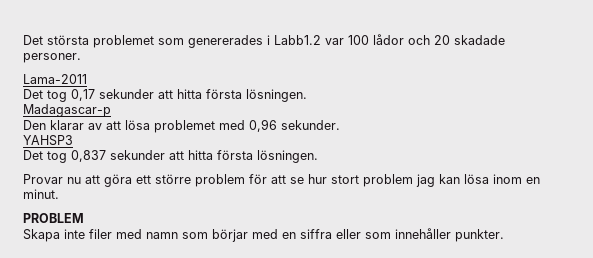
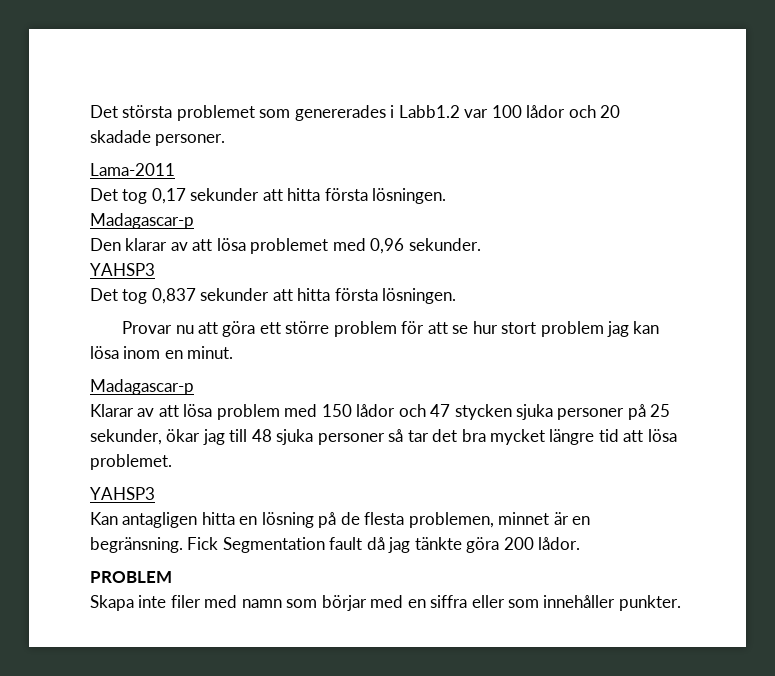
  Provar nu att göra ett större problem för att se hur stort problem jag kan lösa inom en minut.
+ Madagascar-p
+ Klarar av att lösa problem med 150 lådor och 47 stycken sjuka personer på 25 sekunder, ökar jag till 48 sjuka personer så tar det bra mycket längre tid att lösa problemet.
+ YAHSP3
+ Kan antagligen hitta en lösning på de flesta problemen, minnet är en begränsning. Fick Segmentation fault då jag tänkte göra 200 lådor.

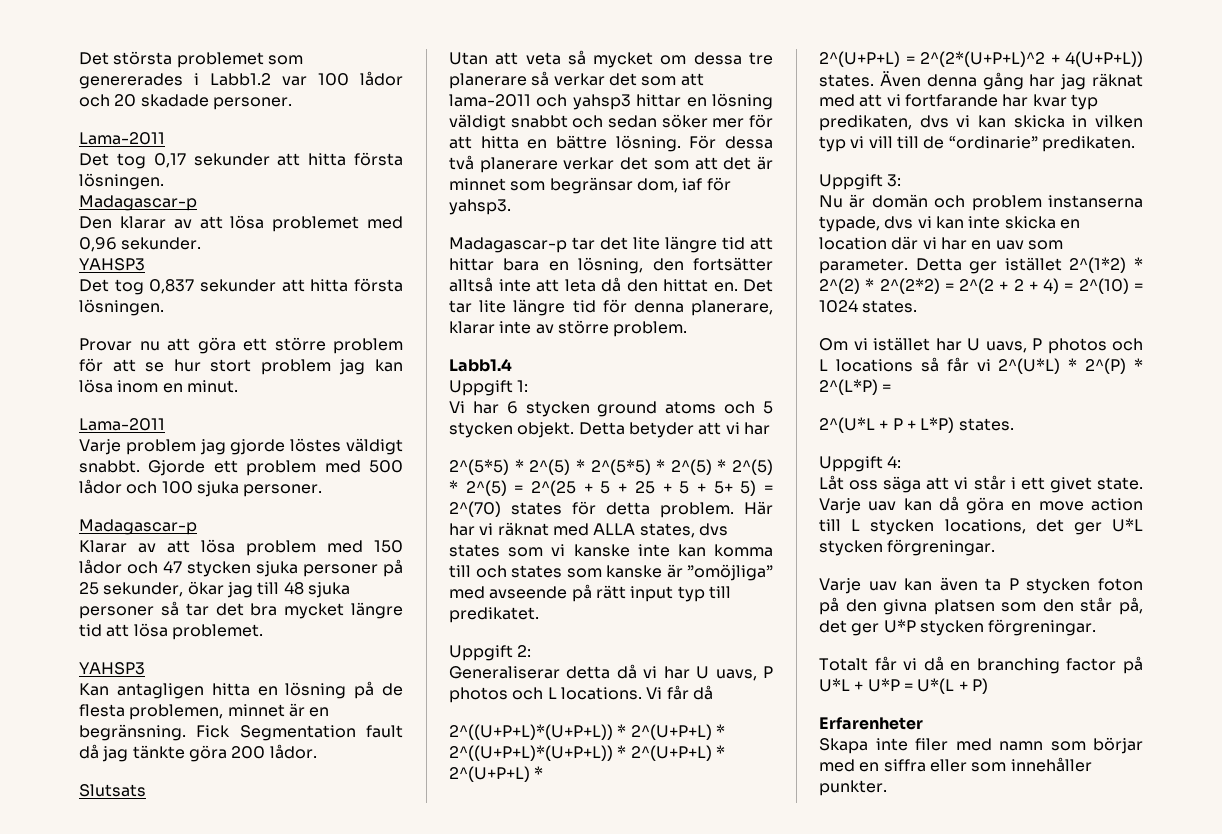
  Provar nu att göra ett större problem för att se hur stort problem jag kan lösa inom en minut.
+ Lama-2011
+ Varje problem jag gjorde löstes väldigt snabbt. Gjorde ett problem med 500 lådor och 100 sjuka personer.
- PROBLEM
+ Slutsats
+ Utan att veta så mycket om dessa tre planerare så verkar det som att lama-2011 och yahsp3 hittar en lösning väldigt snabbt och sedan söker mer för att hitta en bättre lösning. För dessa två planerare verkar det som att det är minnet som begränsar dom, iaf för yahsp3.
+ Madagascar-p tar det lite längre tid att hittar bara en lösning, den fortsätter alltså inte att leta då den hittat en. Det tar lite längre tid för denna planerare, klarar inte av större problem.
+ Labb1.4
+ Uppgift 1:
+ Vi har 6 stycken ground atoms och 5 stycken objekt. Detta betyder att vi har
+ 2^(5*5) * 2^(5) * 2^(5*5) * 2^(5) * 2^(5) * 2^(5) = 2^(25 + 5 + 25 + 5 + 5+ 5) = 2^(70) states för detta problem. Här har vi räknat med ALLA states, dvs states som vi kanske inte kan komma till och states som kanske är ”omöjliga” med avseende på rätt input typ till predikatet.
+ Uppgift 2:
+ Generaliserar detta då vi har U uavs, P photos och L locations. Vi får då
+ 2^((U+P+L)*(U+P+L)) * 2^(U+P+L) * 2^((U+P+L)*(U+P+L)) * 2^(U+P+L) * 2^(U+P+L) *
+ 2^(U+P+L) = 2^(2*(U+P+L)^2 + 4(U+P+L)) states. Även denna gång har jag räknat med att vi fortfarande har kvar typ predikaten, dvs vi kan skicka in vilken typ vi vill till de “ordinarie” predikaten.
+ Uppgift 3:
+ Nu är domän och problem instanserna typade, dvs vi kan inte skicka en location där vi har en uav som parameter. Detta ger istället 2^(1*2) * 2^(2) * 2^(2*2) = 2^(2 + 2 + 4) = 2^(10) = 1024 states.
+ Om vi istället har U uavs, P photos och L locations så får vi 2^(U*L) * 2^(P) * 2^(L*P) =
+ 2^(U*L + P + L*P) states.
+ Uppgift 4:
+ Låt oss säga att vi står i ett givet state. Varje uav kan då göra en move action till L stycken locations, det ger U*L stycken förgreningar.
+ Varje uav kan även ta P stycken foton på den givna platsen som den står på, det ger U*P stycken förgreningar.
+ Totalt får vi då en branching factor på U*L + U*P = U*(L + P)
+ Erfarenheter

